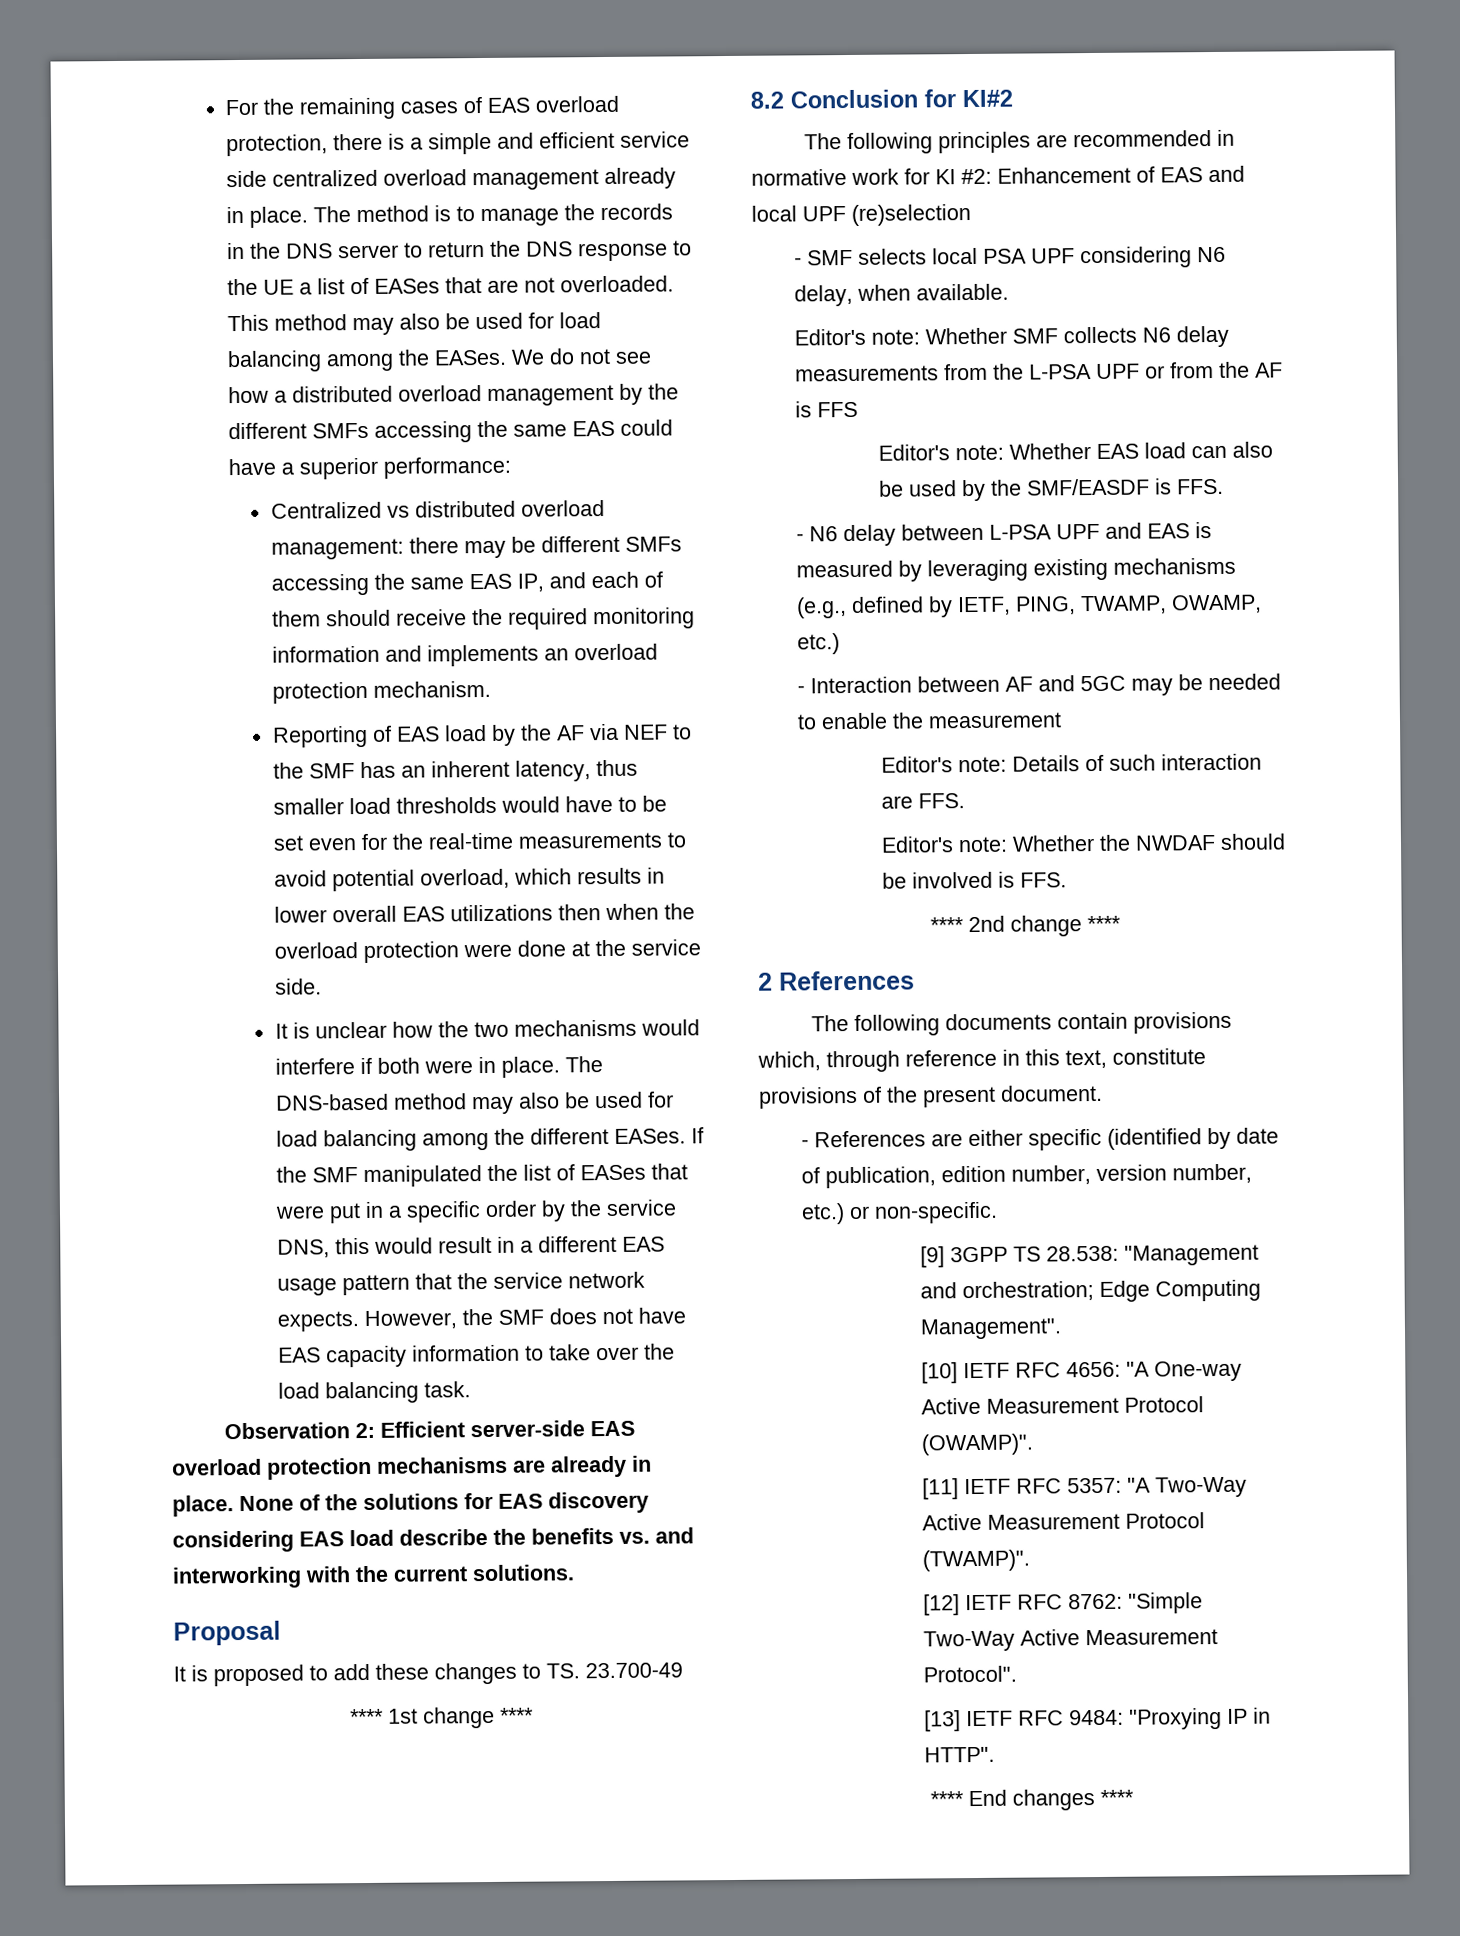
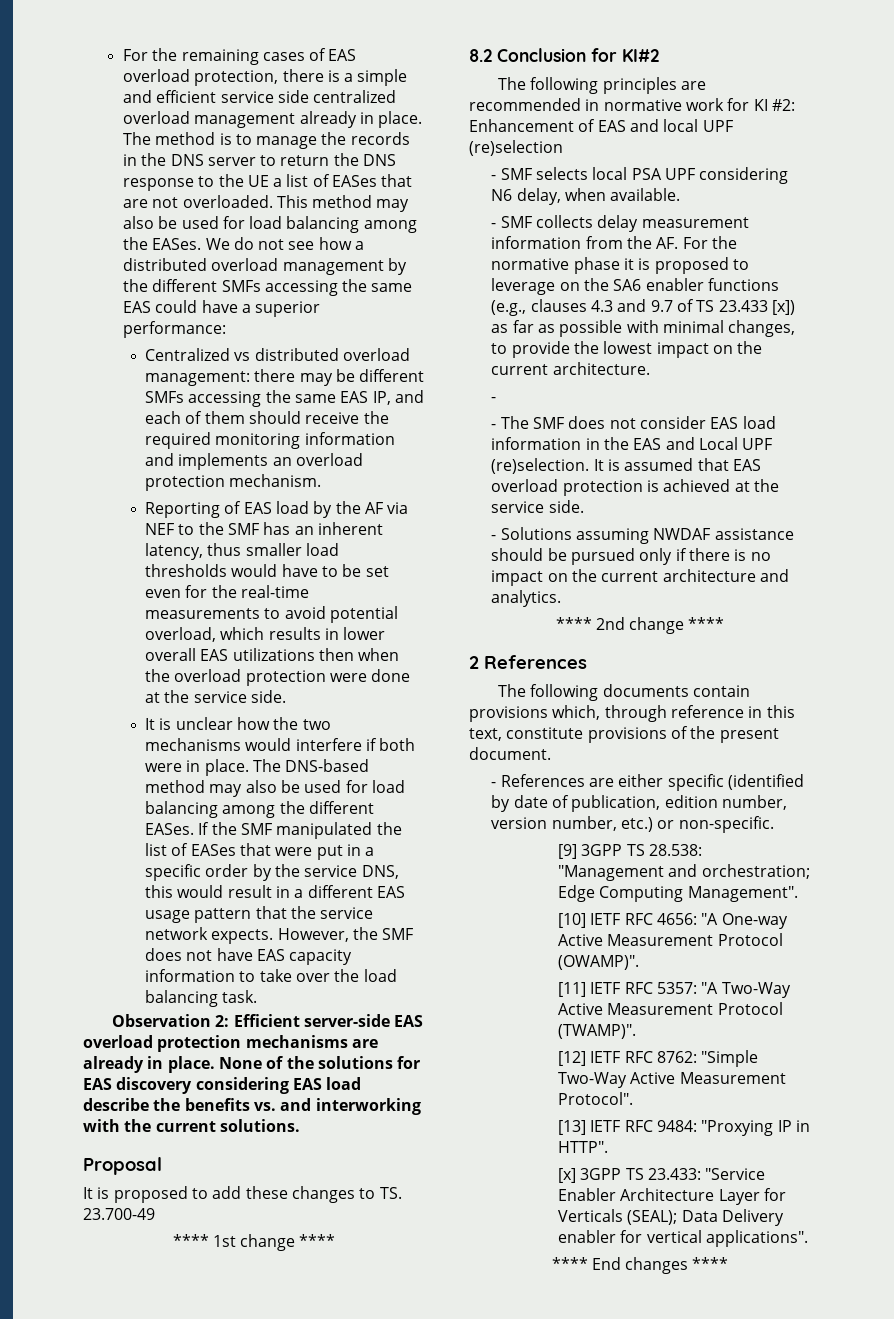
- Editor's note: Whether SMF collects N6 delay measurements from the L-PSA UPF or from the AF is FFS
- Editor's note: Whether EAS load can also be used by the SMF/EASDF is FFS.
- - N6 delay between L-PSA UPF and EAS is measured by leveraging existing mechanisms (e.g., defined by IETF, PING, TWAMP, OWAMP, etc.)
- - Interaction between AF and 5GC may be needed to enable the measurement
- Editor's note: Details of such interaction are FFS.
- Editor's note: Whether the NWDAF should be involved is FFS.
+ - SMF collects delay measurement information from the AF. For the normative phase it is proposed to leverage on the SA6 enabler functions (e.g., clauses 4.3 and 9.7 of TS 23.433 [x]) as far as possible with minimal changes, to provide the lowest impact on the current architecture.
+ -
+ - The SMF does not consider EAS load information in the EAS and Local UPF (re)selection. It is assumed that EAS overload protection is achieved at the service side.
+ - Solutions assuming NWDAF assistance should be pursued only if there is no impact on the current architecture and analytics.
+ [x] 3GPP TS 23.433: "Service Enabler Architecture Layer for Verticals (SEAL); Data Delivery enabler for vertical applications".

